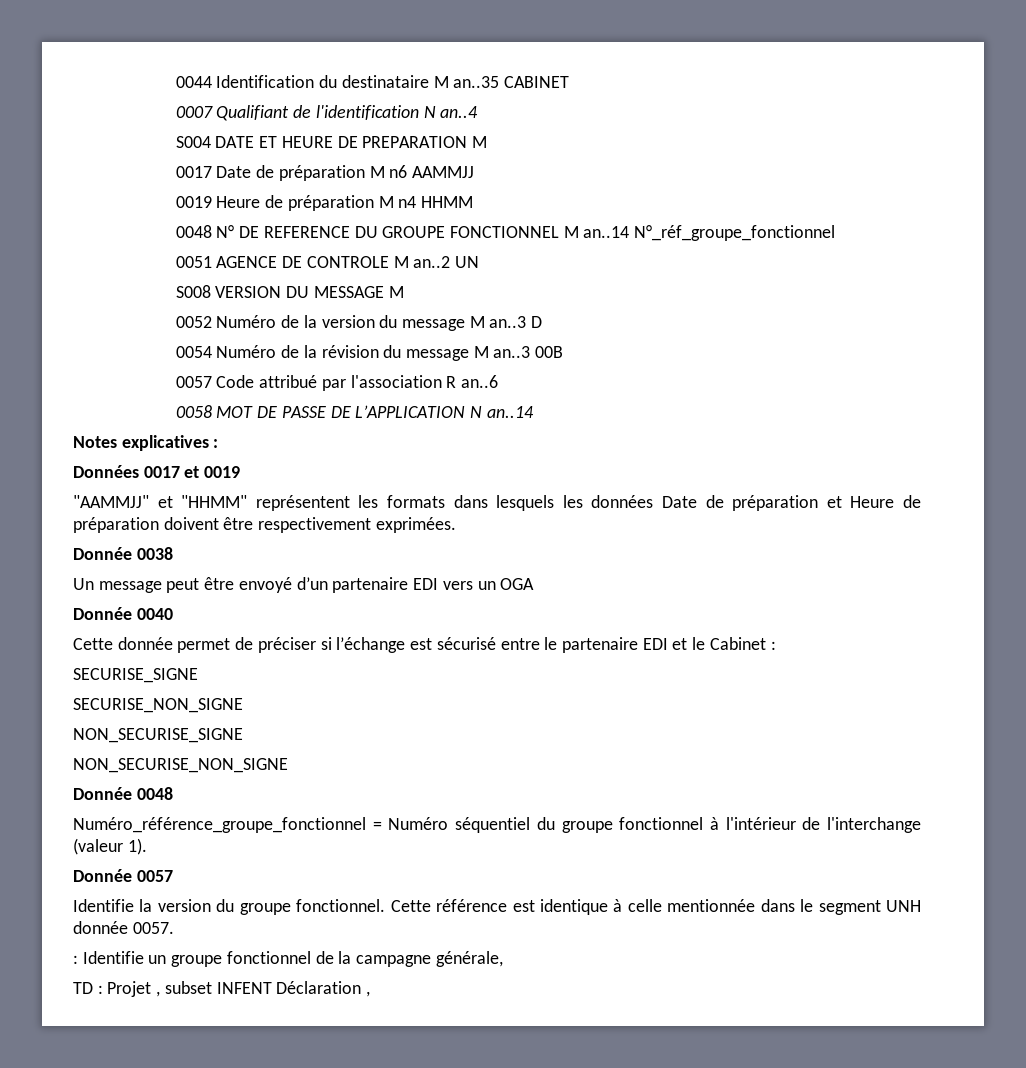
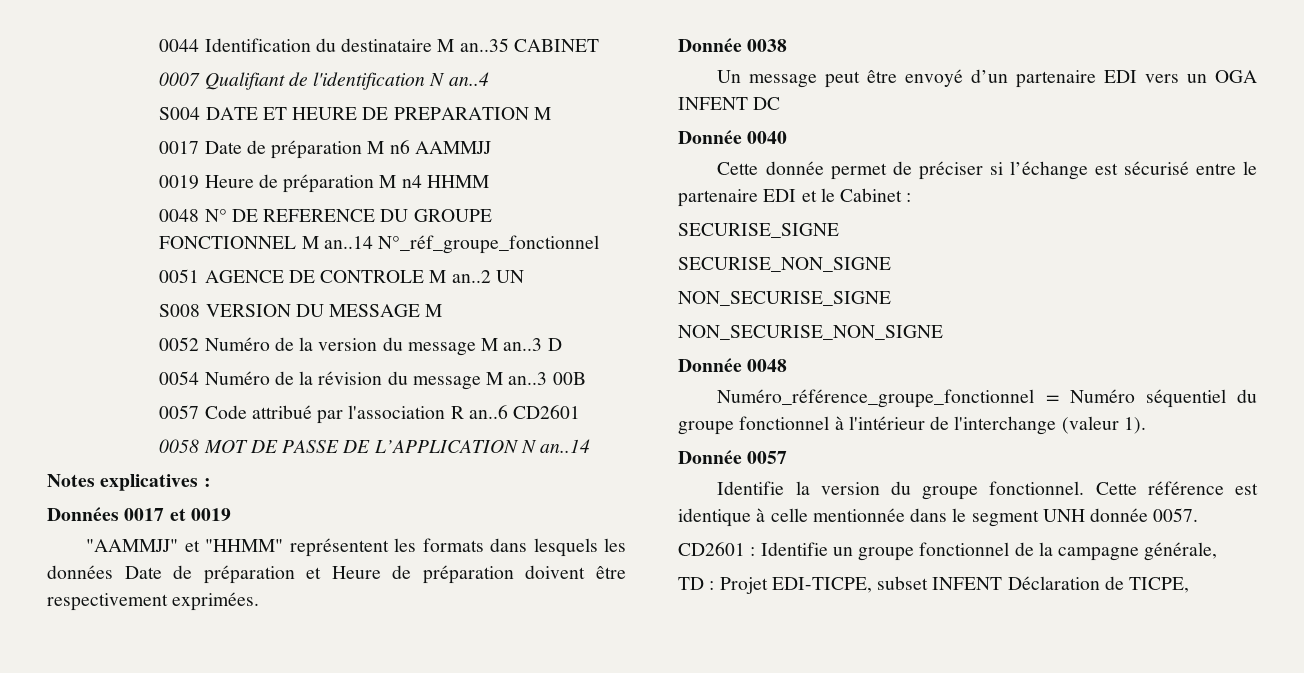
- 0057 Code attribué par l'association R an..6
+ 0057 Code attribué par l'association R an..6 CD2601
- Un message peut être envoyé d’un partenaire EDI vers un OGA
+ Un message peut être envoyé d’un partenaire EDI vers un OGA INFENT DC
- : Identifie un groupe fonctionnel de la campagne générale,
+ CD2601 : Identifie un groupe fonctionnel de la campagne générale,
- TD : Projet , subset INFENT Déclaration ,
+ TD : Projet EDI-TICPE, subset INFENT Déclaration de TICPE,

